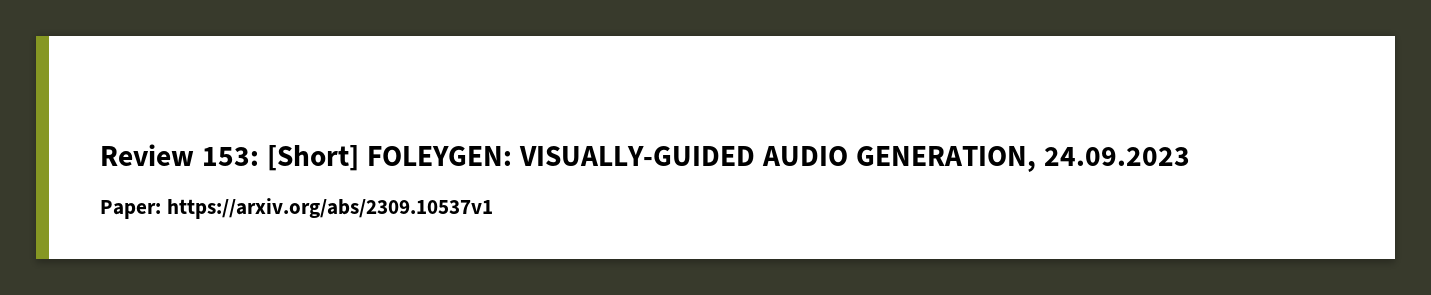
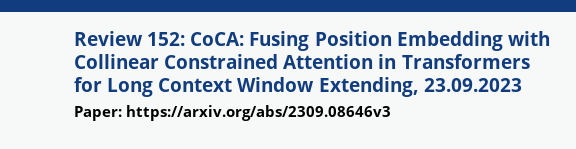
- Review 153: [Short] FOLEYGEN: VISUALLY-GUIDED AUDIO GENERATION, 24.09.2023
+ Review 152: CoCA: Fusing Position Embedding with Collinear Constrained Attention in Transformers for Long Context Window Extending, 23.09.2023
- Paper: https://arxiv.org/abs/2309.10537v1
+ Paper: https://arxiv.org/abs/2309.08646v3

